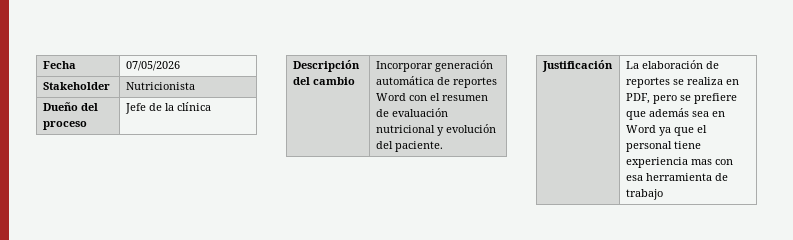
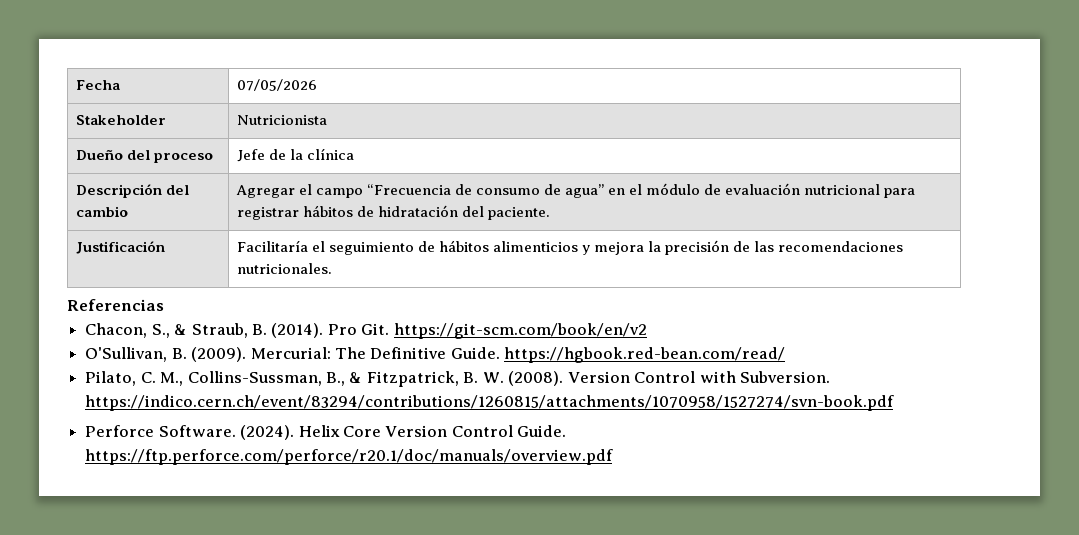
- Descripción del cambio | Incorporar generación automática de reportes Word con el resumen de evaluación nutricional y evolución del paciente.
- Justificación | La elaboración de reportes se realiza en PDF, pero se prefiere que además sea en Word ya que el personal tiene experiencia mas con esa herramienta de trabajo
+ Descripción del cambio | Agregar el campo “Frecuencia de consumo de agua” en el módulo de evaluación nutricional para registrar hábitos de hidratación del paciente.
+ Justificación | Facilitaría el seguimiento de hábitos alimenticios y mejora la precisión de las recomendaciones nutricionales.
+ Referencias
+ Chacon, S., & Straub, B. (2014). Pro Git. https://git-scm.com/book/en/v2
+ O'Sullivan, B. (2009). Mercurial: The Definitive Guide. https://hgbook.red-bean.com/read/
+ Pilato, C. M., Collins-Sussman, B., & Fitzpatrick, B. W. (2008). Version Control with Subversion. https://indico.cern.ch/event/83294/contributions/1260815/attachments/1070958/1527274/svn-book.pdf
+ Perforce Software. (2024). Helix Core Version Control Guide. https://ftp.perforce.com/perforce/r20.1/doc/manuals/overview.pdf

